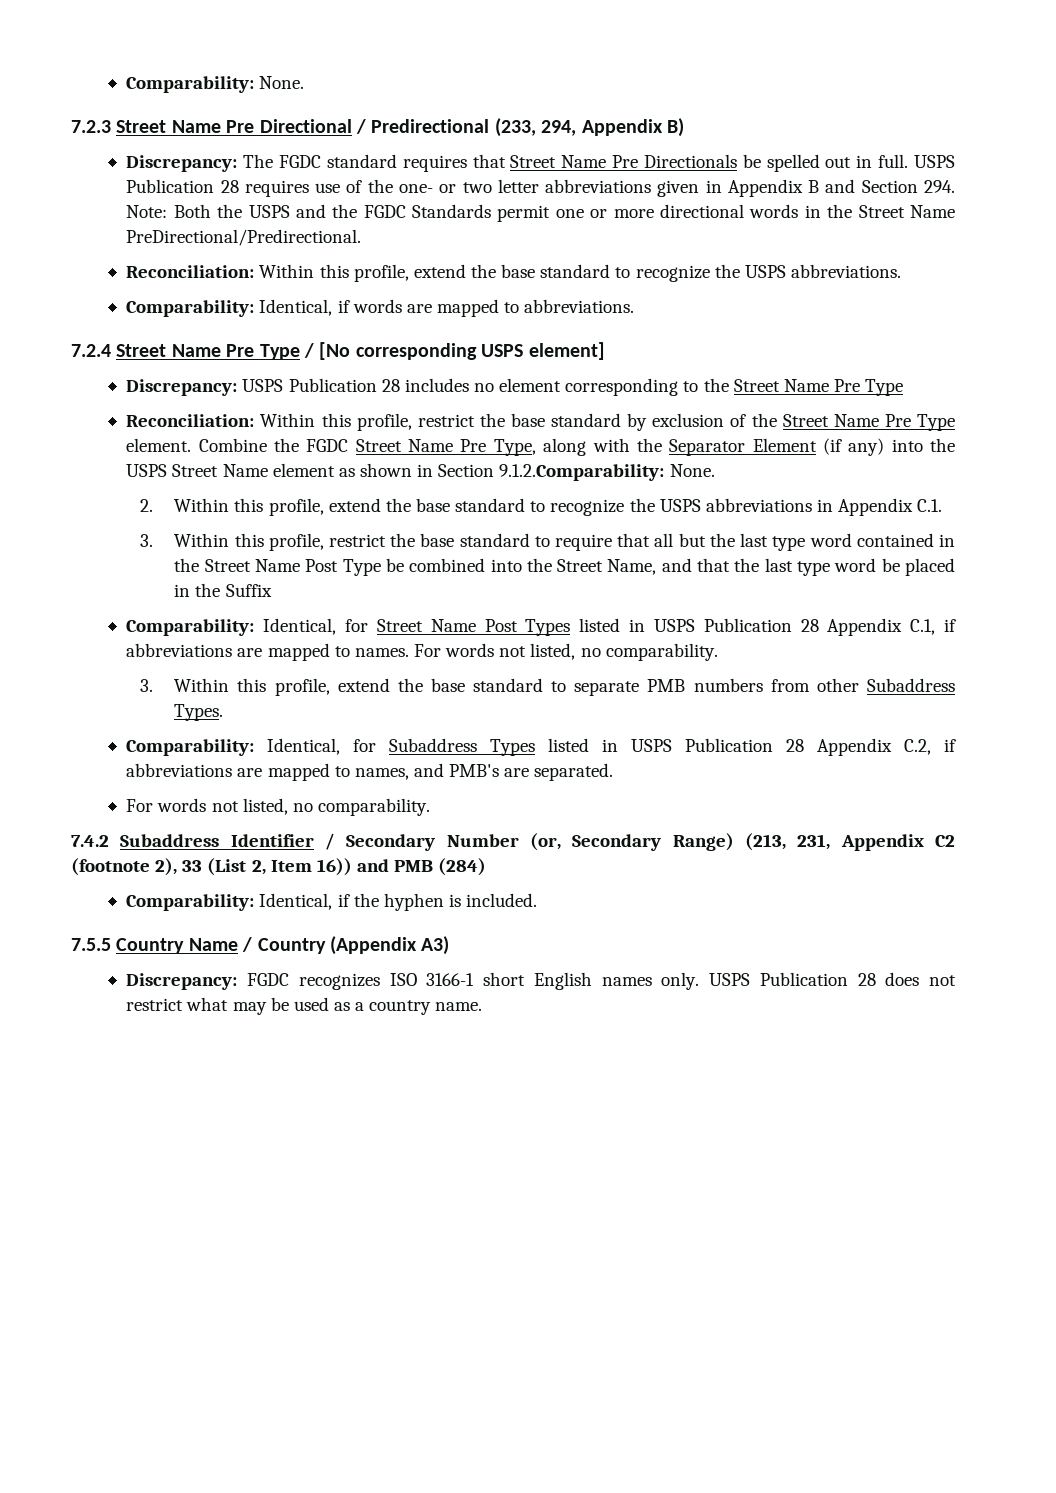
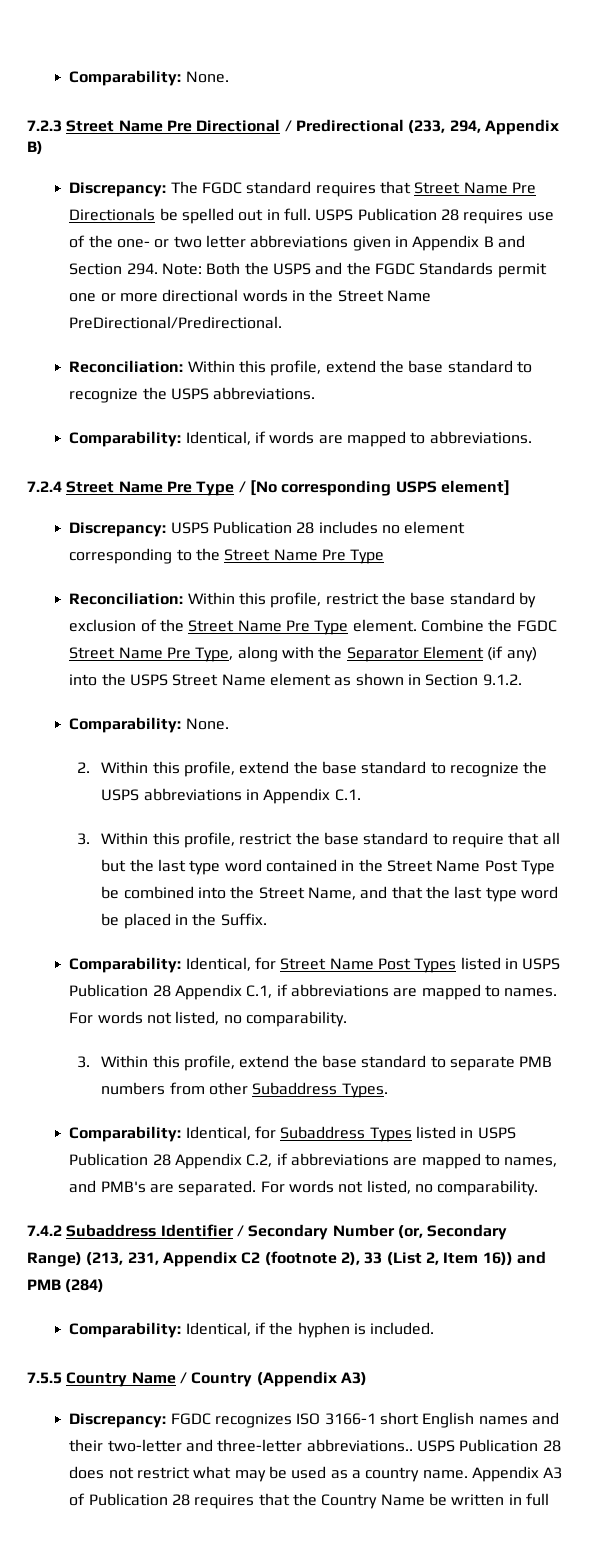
- Combine the FGDC Street Name Pre Type, along with the Separator Element (if any) into the USPS Street Name element as shown in Section 9.1.2.Comparability: None.
+ Combine the FGDC Street Name Pre Type, along with the Separator Element (if any) into the USPS Street Name element as shown in Section 9.1.2.
+ Comparability: None.
- 3. Within this profile, restrict the base standard to require that all but the last type word contained in the Street Name Post Type be combined into the Street Name, and that the last type word be placed in the Suffix
+ 3. Within this profile, restrict the base standard to require that all but the last type word contained in the Street Name Post Type be combined into the Street Name, and that the last type word be placed in the Suffix.
- Comparability: Identical, for Subaddress Types listed in USPS Publication 28 Appendix C.2, if abbreviations are mapped to names, and PMB's are separated.
- For words not listed, no comparability.
+ Comparability: Identical, for Subaddress Types listed in USPS Publication 28 Appendix C.2, if abbreviations are mapped to names, and PMB's are separated. For words not listed, no comparability.
- Discrepancy: FGDC recognizes ISO 3166-1 short English names only.
+ Discrepancy: FGDC recognizes ISO 3166-1 short English names and their two-letter and three-letter abbreviations..
+ Appendix A3 of Publication 28 requires that the Country Name be written in full

